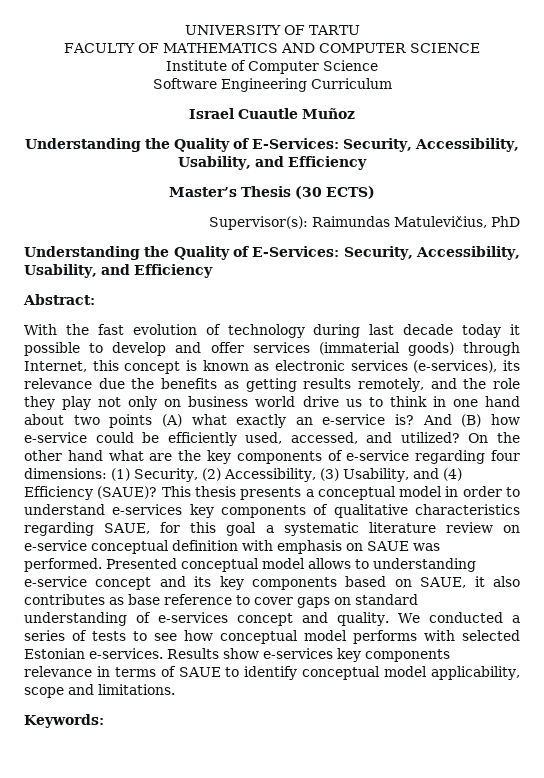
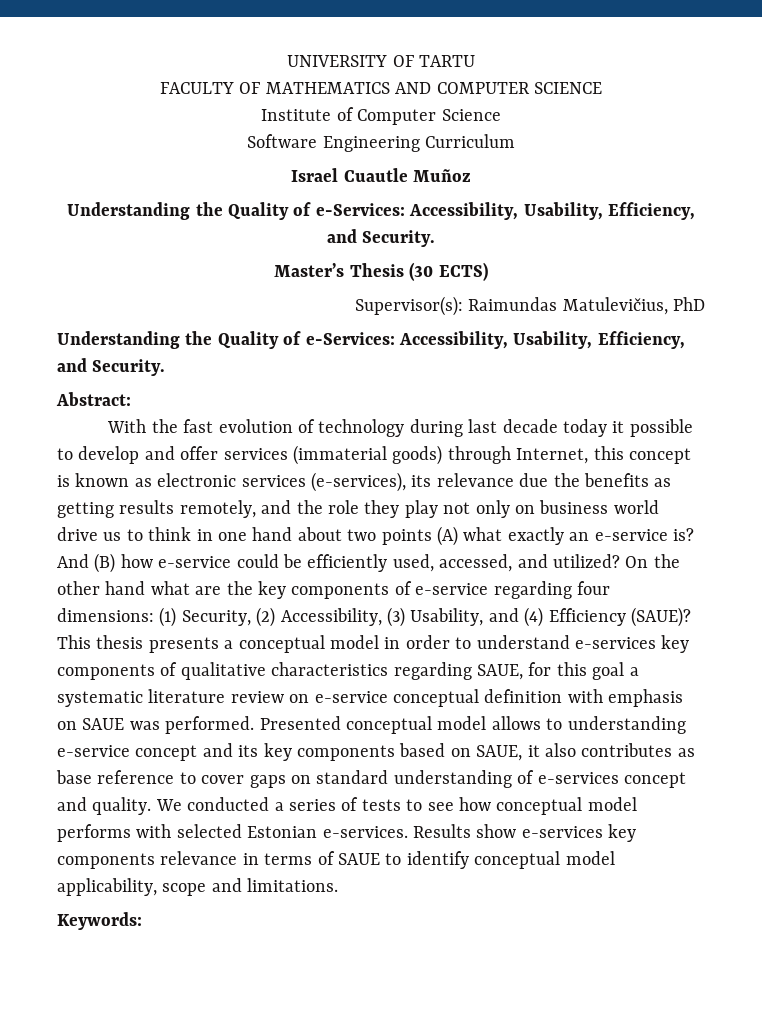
  Israel Cuautle Muñoz
- Understanding the Quality of E-Services: Security, Accessibility, Usability, and Efficiency
+ Understanding the Quality of e-Services: Accessibility, Usability, Efficiency, and Security.
  Supervisor(s): Raimundas Matulevičius, PhD
- Understanding the Quality of E-Services: Security, Accessibility, Usability, and Efficiency
+ Understanding the Quality of e-Services: Accessibility, Usability, Efficiency, and Security.

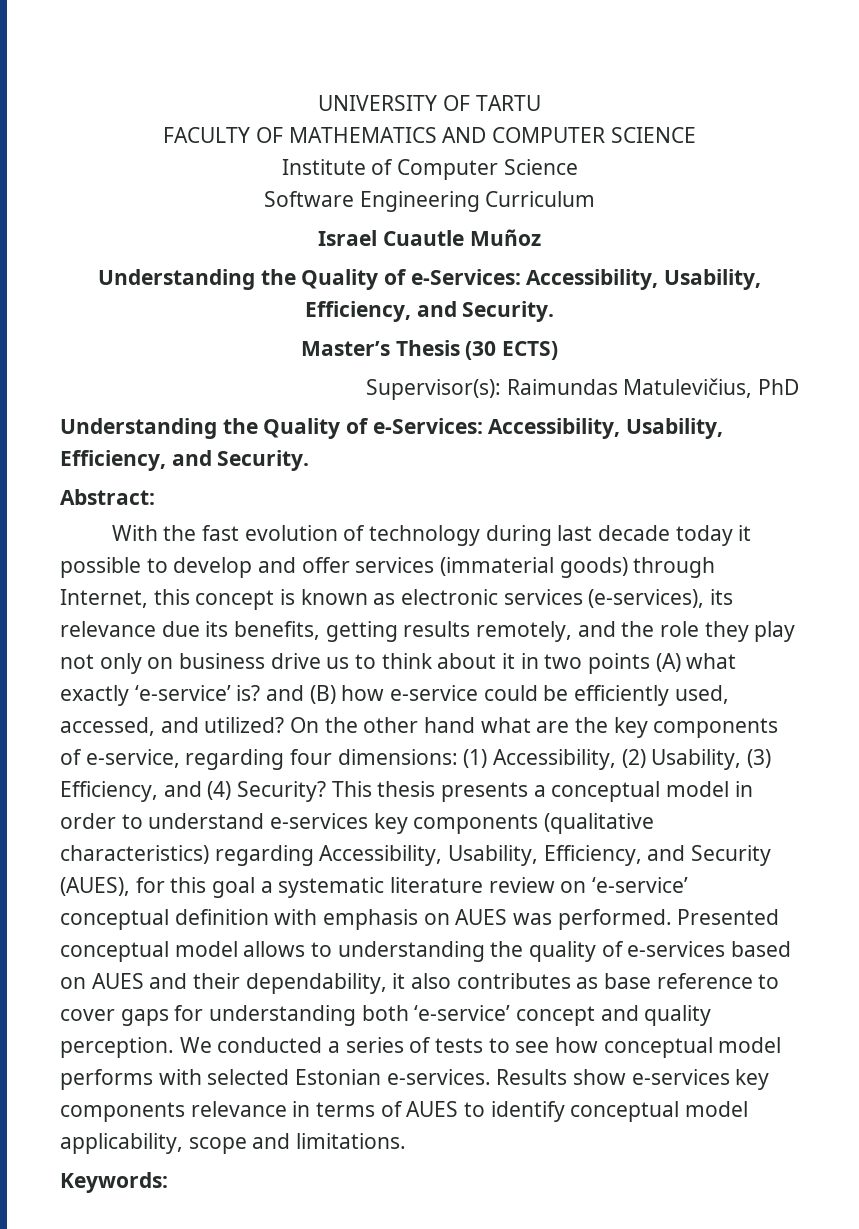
- With the fast evolution of technology during last decade today it possible to develop and offer services (immaterial goods) through Internet, this concept is known as electronic services (e-services), its relevance due the benefits as getting results remotely, and the role they play not only on business world drive us to think in one hand about two points (A) what exactly an e-service is? And (B) how e-service could be efficiently used, accessed, and utilized?
+ With the fast evolution of technology during last decade today it possible to develop and offer services (immaterial goods) through Internet, this concept is known as electronic services (e-services), its relevance due its benefits, getting results remotely, and the role they play not only on business drive us to think about it in two points (A) what exactly ‘e-service’ is? and (B) how e-service could be efficiently used, accessed, and utilized?
- On the other hand what are the key components of e-service regarding four dimensions: (1) Security, (2) Accessibility, (3) Usability, and (4) Efficiency (SAUE)?
+ On the other hand what are the key components of e-service, regarding four dimensions: (1) Accessibility, (2) Usability, (3) Efficiency, and (4) Security?
- This thesis presents a conceptual model in order to understand e-services key components of qualitative characteristics regarding SAUE, for this goal a systematic literature review on e-service conceptual definition with emphasis on SAUE was performed.
+ This thesis presents a conceptual model in order to understand e-services key components (qualitative characteristics) regarding Accessibility, Usability, Efficiency, and Security (AUES), for this goal a systematic literature review on ‘e-service’ conceptual definition with emphasis on AUES was performed.
- Presented conceptual model allows to understanding e-service concept and its key components based on SAUE, it also contributes as base reference to cover gaps on standard understanding of e-services concept and quality.
+ Presented conceptual model allows to understanding the quality of e-services based on AUES and their dependability, it also contributes as base reference to cover gaps for understanding both ‘e-service’ concept and quality perception.
- Results show e-services key components relevance in terms of SAUE to identify conceptual model applicability, scope and limitations.
+ Results show e-services key components relevance in terms of AUES to identify conceptual model applicability, scope and limitations.

